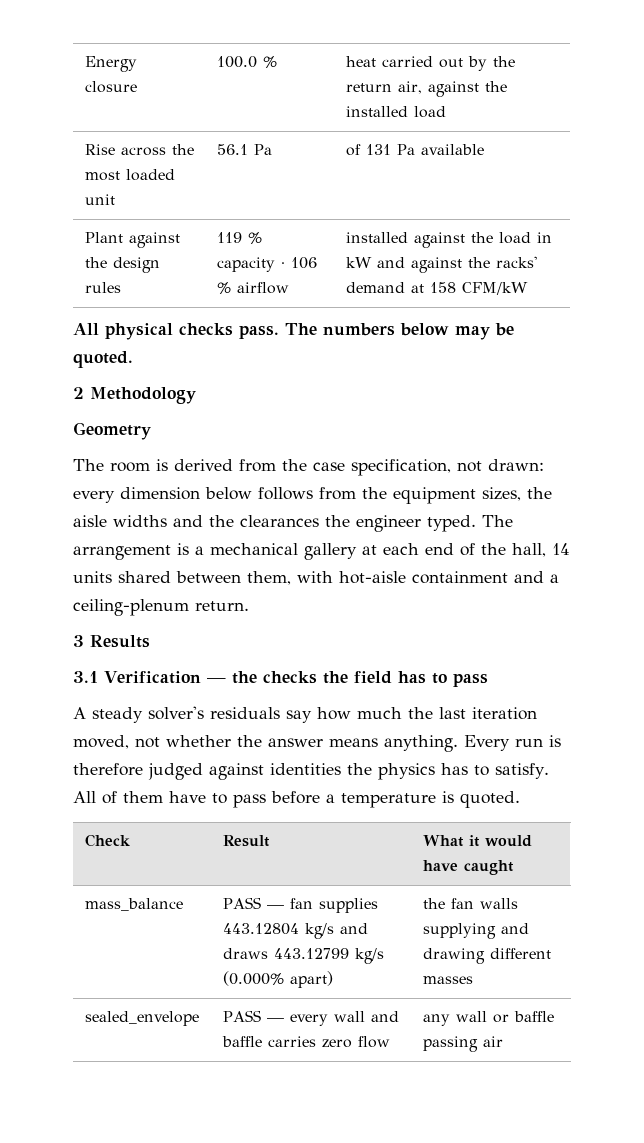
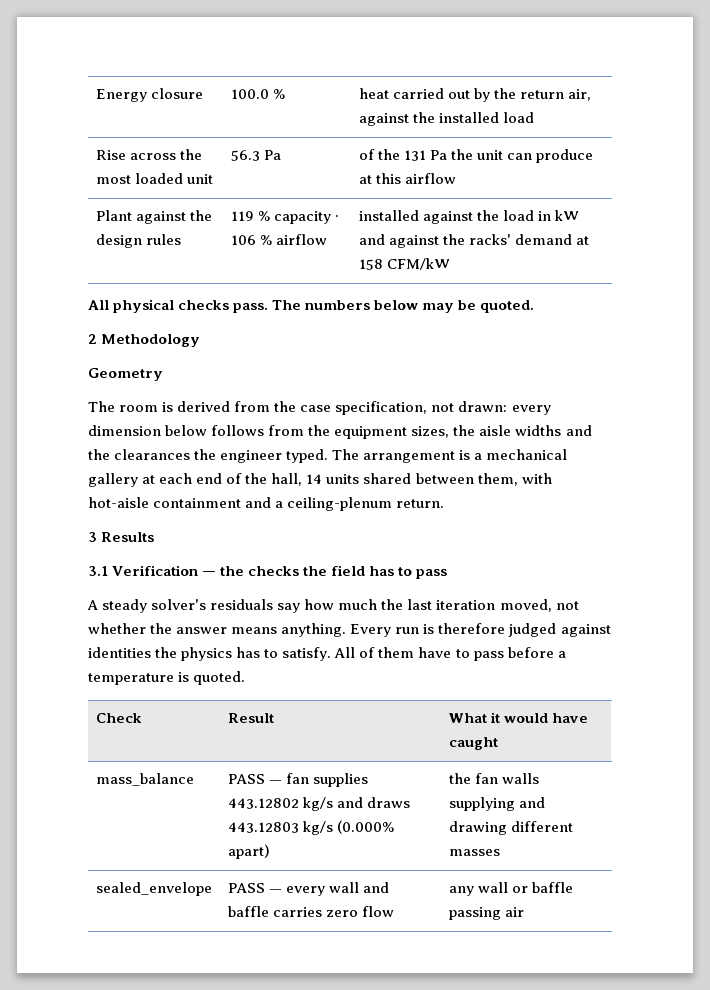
- Rise across the most loaded unit | 56.1 Pa | of 131 Pa available
+ Rise across the most loaded unit | 56.3 Pa | of the 131 Pa the unit can produce at this airflow
- mass_balance | PASS — fan supplies 443.12804 kg/s and draws 443.12799 kg/s (0.000% apart) | the fan walls supplying and drawing different masses
+ mass_balance | PASS — fan supplies 443.12802 kg/s and draws 443.12803 kg/s (0.000% apart) | the fan walls supplying and drawing different masses

